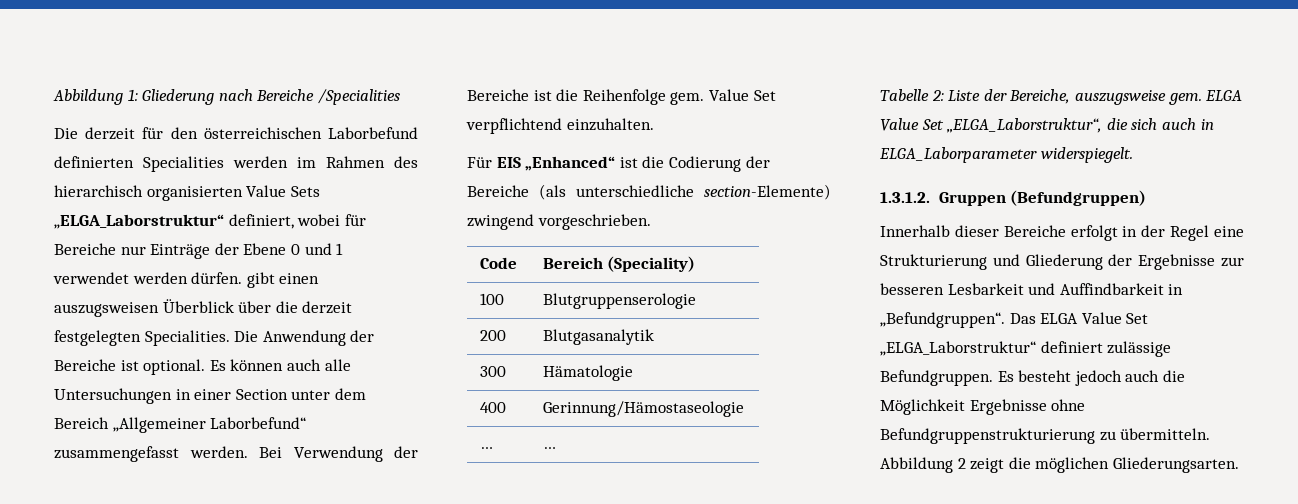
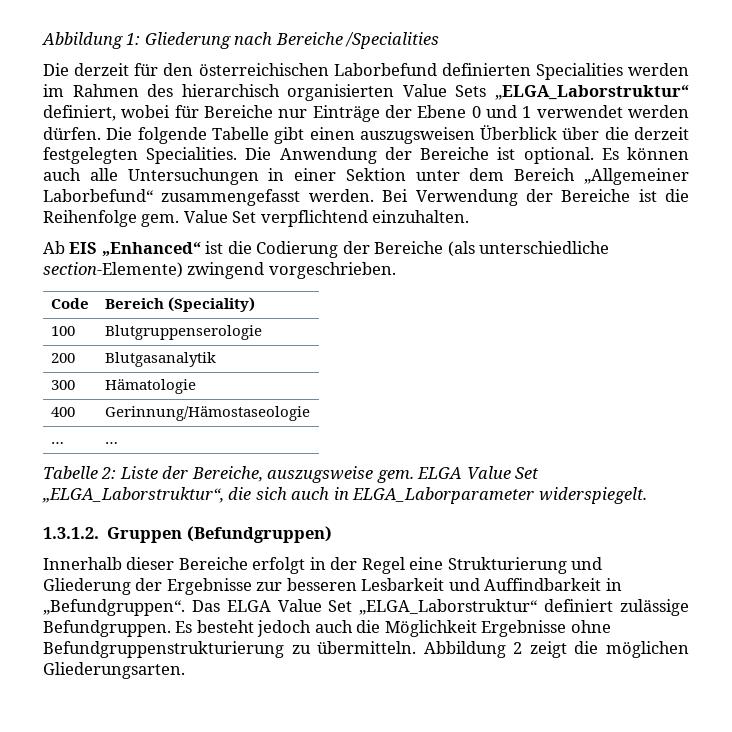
- Die derzeit für den österreichischen Laborbefund definierten Specialities werden im Rahmen des hierarchisch organisierten Value Sets „ELGA_Laborstruktur“ definiert, wobei für Bereiche nur Einträge der Ebene 0 und 1 verwendet werden dürfen. gibt einen auszugsweisen Überblick über die derzeit festgelegten Specialities.
+ Die derzeit für den österreichischen Laborbefund definierten Specialities werden im Rahmen des hierarchisch organisierten Value Sets „ELGA_Laborstruktur“ definiert, wobei für Bereiche nur Einträge der Ebene 0 und 1 verwendet werden dürfen. Die folgende Tabelle gibt einen auszugsweisen Überblick über die derzeit festgelegten Specialities.
- Es können auch alle Untersuchungen in einer Section unter dem Bereich „Allgemeiner Laborbefund“ zusammengefasst werden.
+ Es können auch alle Untersuchungen in einer Sektion unter dem Bereich „Allgemeiner Laborbefund“ zusammengefasst werden.
- Für EIS „Enhanced“ ist die Codierung der Bereiche (als unterschiedliche section-Elemente) zwingend vorgeschrieben.
+ Ab EIS „Enhanced“ ist die Codierung der Bereiche (als unterschiedliche section-Elemente) zwingend vorgeschrieben.

